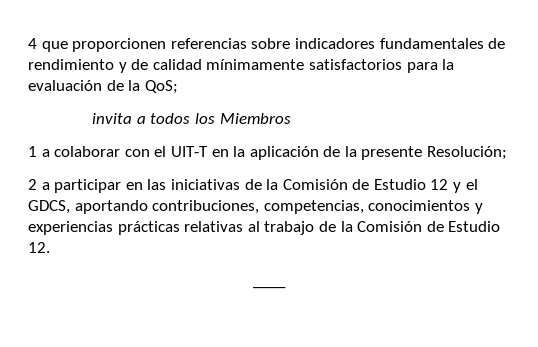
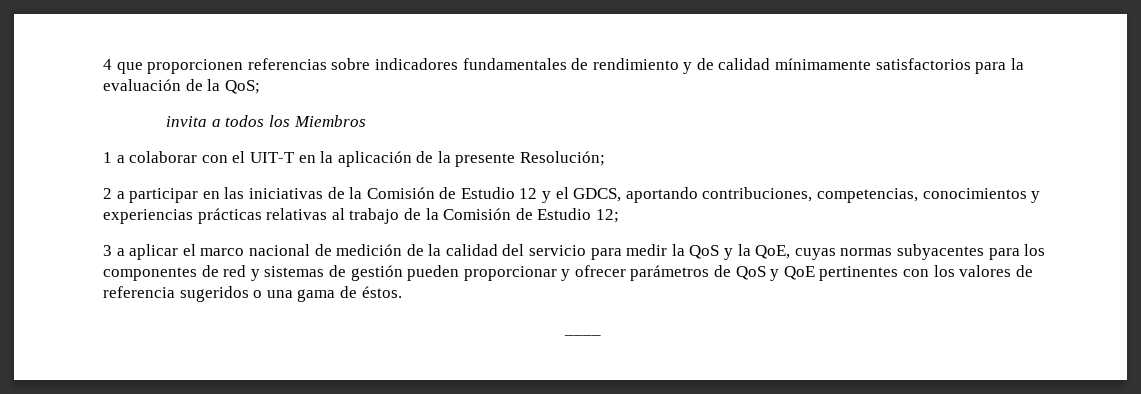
- 2 a participar en las iniciativas de la Comisión de Estudio 12 y el GDCS, aportando contribuciones, competencias, conocimientos y experiencias prácticas relativas al trabajo de la Comisión de Estudio 12.
+ 2 a participar en las iniciativas de la Comisión de Estudio 12 y el GDCS, aportando contribuciones, competencias, conocimientos y experiencias prácticas relativas al trabajo de la Comisión de Estudio 12;
+ 3 a aplicar el marco nacional de medición de la calidad del servicio para medir la QoS y la QoE, cuyas normas subyacentes para los componentes de red y sistemas de gestión pueden proporcionar y ofrecer parámetros de QoS y QoE pertinentes con los valores de referencia sugeridos o una gama de éstos.

